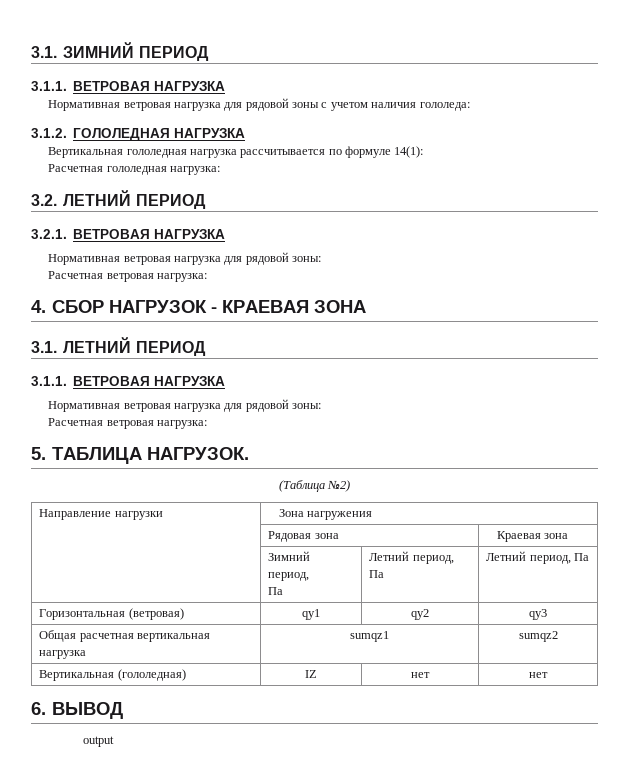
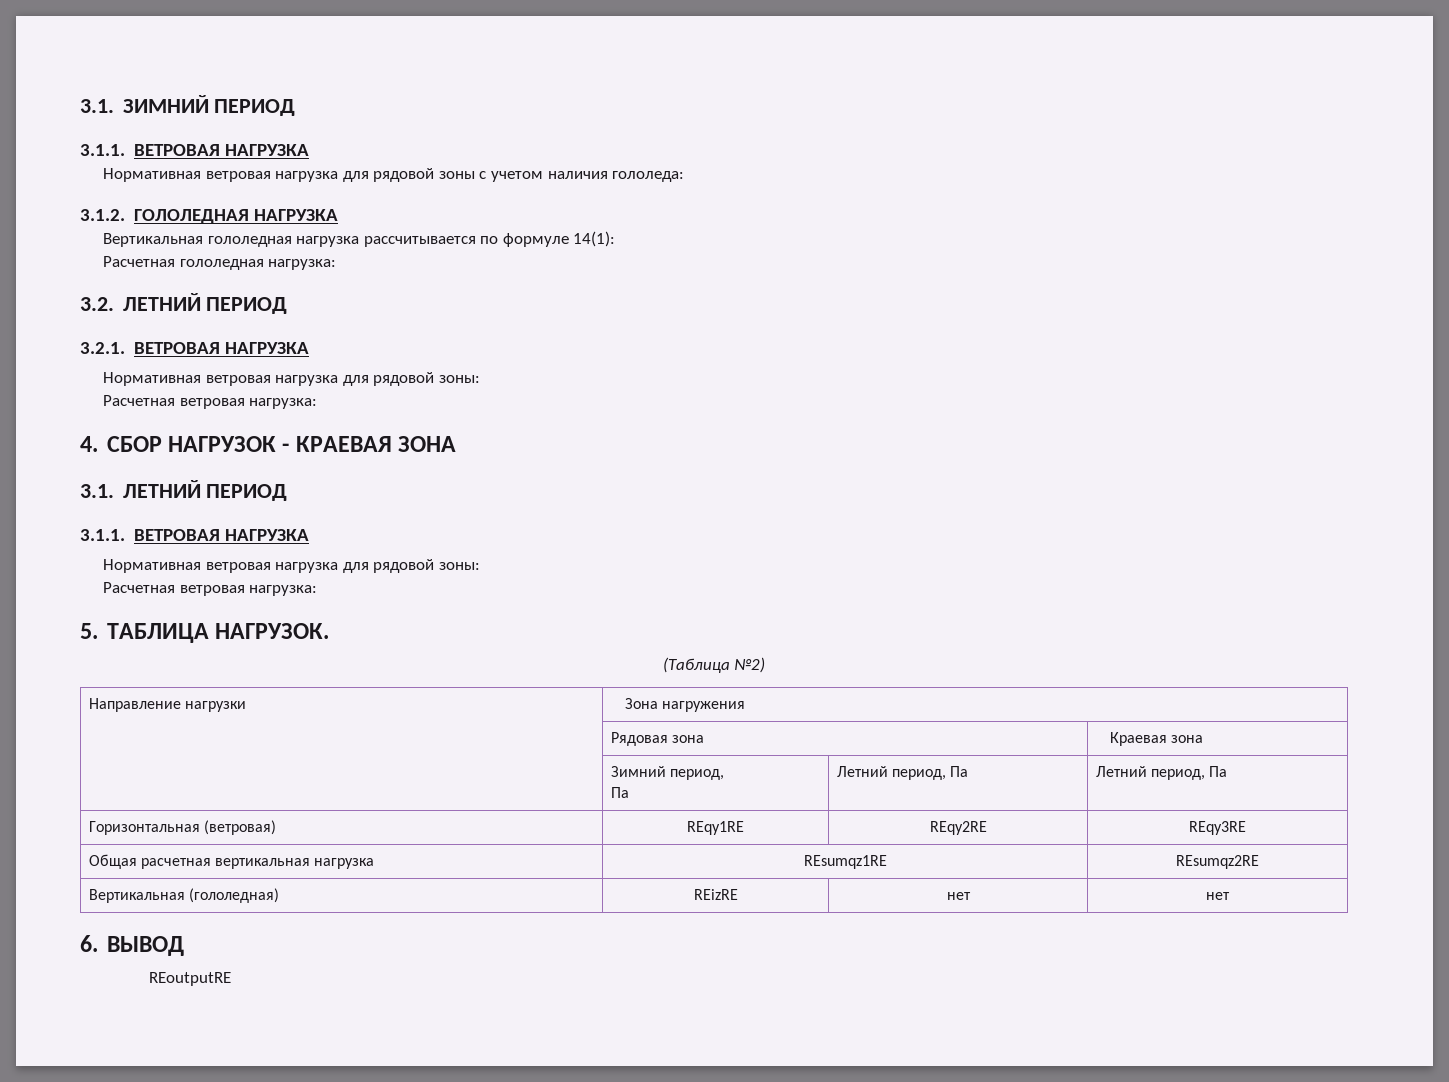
- Горизонтальная (ветровая) | qy1 | qy2 | qy3
+ Горизонтальная (ветровая) | REqy1RE | REqy2RE | REqy3RE
- Общая расчетная вертикальная нагрузка | sumqz1 | sumqz2
+ Общая расчетная вертикальная нагрузка | REsumqz1RE | REsumqz2RE
- Вертикальная (гололедная) | IZ | нет | нет
+ Вертикальная (гололедная) | REizRE | нет | нет
- output
+ REoutputRE

